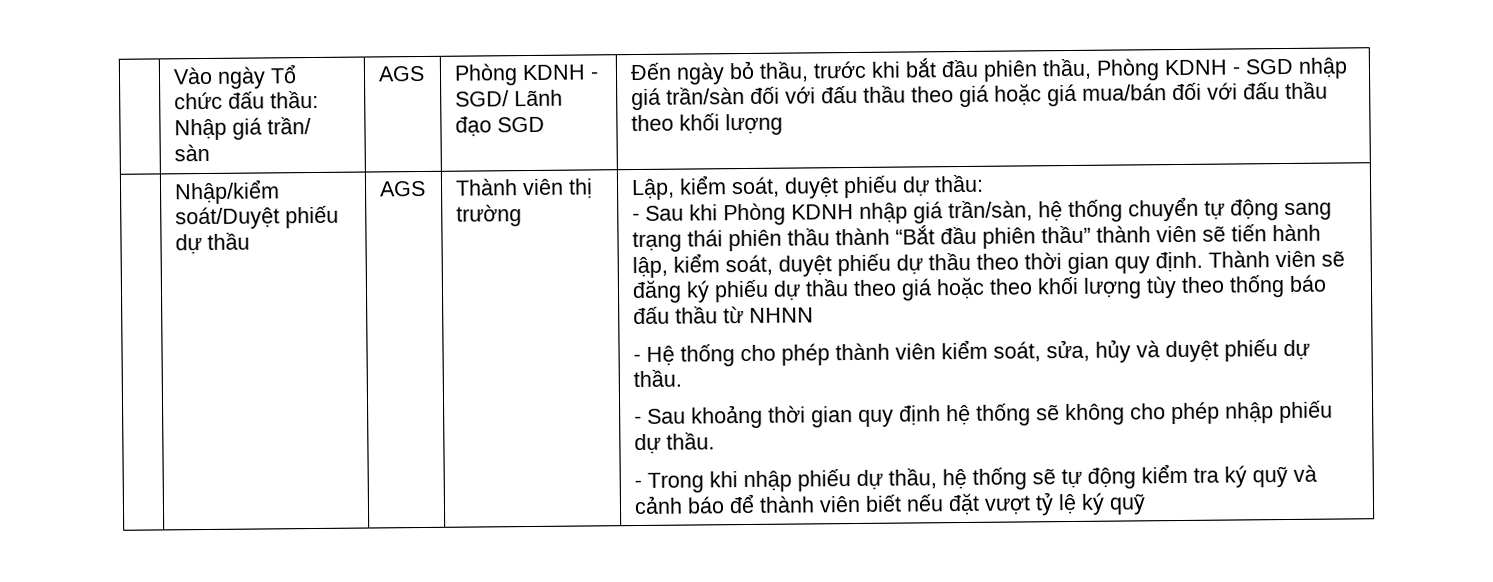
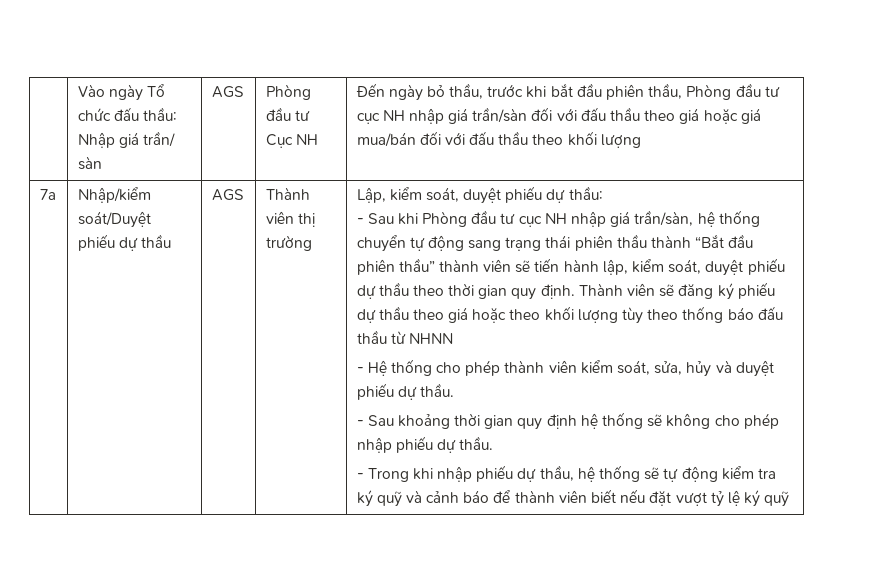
- Phòng KDNH - SGD/ Lãnh đạo SGD
+ Phòng đầu tư Cục NH
- Đến ngày bỏ thầu, trước khi bắt đầu phiên thầu, Phòng KDNH - SGD nhập giá trần/sàn đối với đấu thầu theo giá hoặc giá mua/bán đối với đấu thầu theo khối lượng
+ Đến ngày bỏ thầu, trước khi bắt đầu phiên thầu, Phòng đầu tư cục NH nhập giá trần/sàn đối với đấu thầu theo giá hoặc giá mua/bán đối với đấu thầu theo khối lượng
+ 7a
- - Sau khi Phòng KDNH nhập giá trần/sàn, hệ thống chuyển tự động sang trạng thái phiên thầu thành “Bắt đầu phiên thầu” thành viên sẽ tiến hành lập, kiểm soát, duyệt phiếu dự thầu theo thời gian quy định.
+ - Sau khi Phòng đầu tư cục NH nhập giá trần/sàn, hệ thống chuyển tự động sang trạng thái phiên thầu thành “Bắt đầu phiên thầu” thành viên sẽ tiến hành lập, kiểm soát, duyệt phiếu dự thầu theo thời gian quy định.

